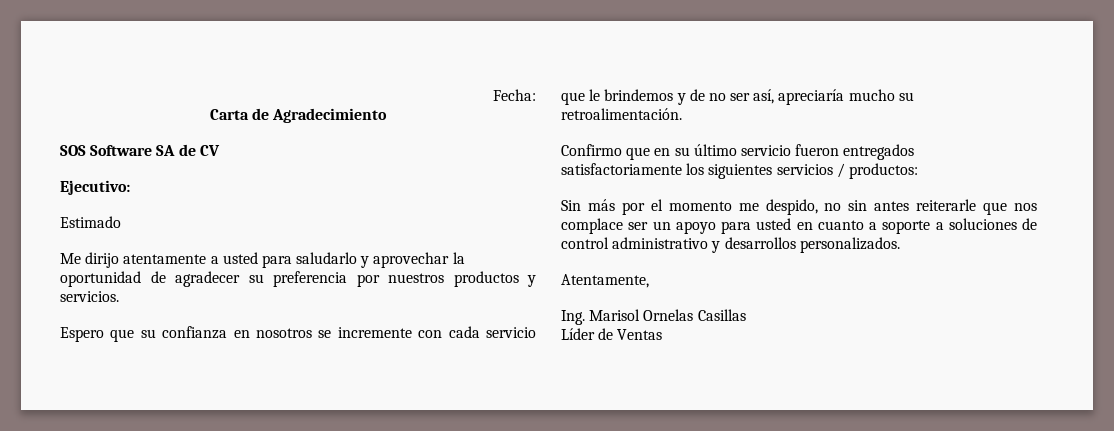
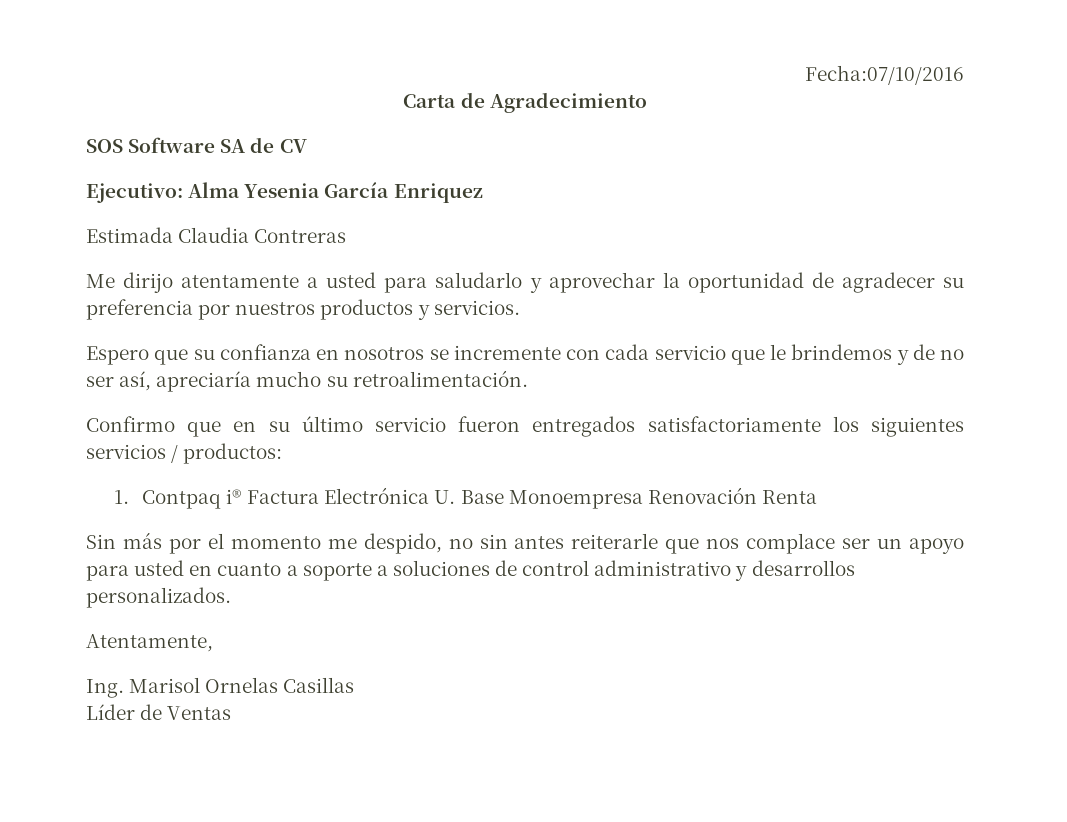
- Fecha:
+ Fecha:07/10/2016
- Ejecutivo:
- Estimado
+ Ejecutivo: Alma Yesenia García Enriquez
+ Estimada Claudia Contreras
+ 1. Contpaq i® Factura Electrónica U. Base Monoempresa Renovación Renta

